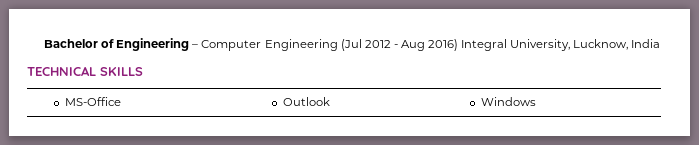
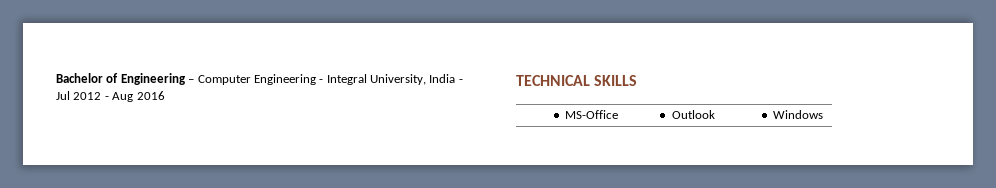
- Bachelor of Engineering – Computer Engineering (Jul 2012 - Aug 2016) Integral University, Lucknow, India
+ Bachelor of Engineering – Computer Engineering - Integral University, India - Jul 2012 - Aug 2016

